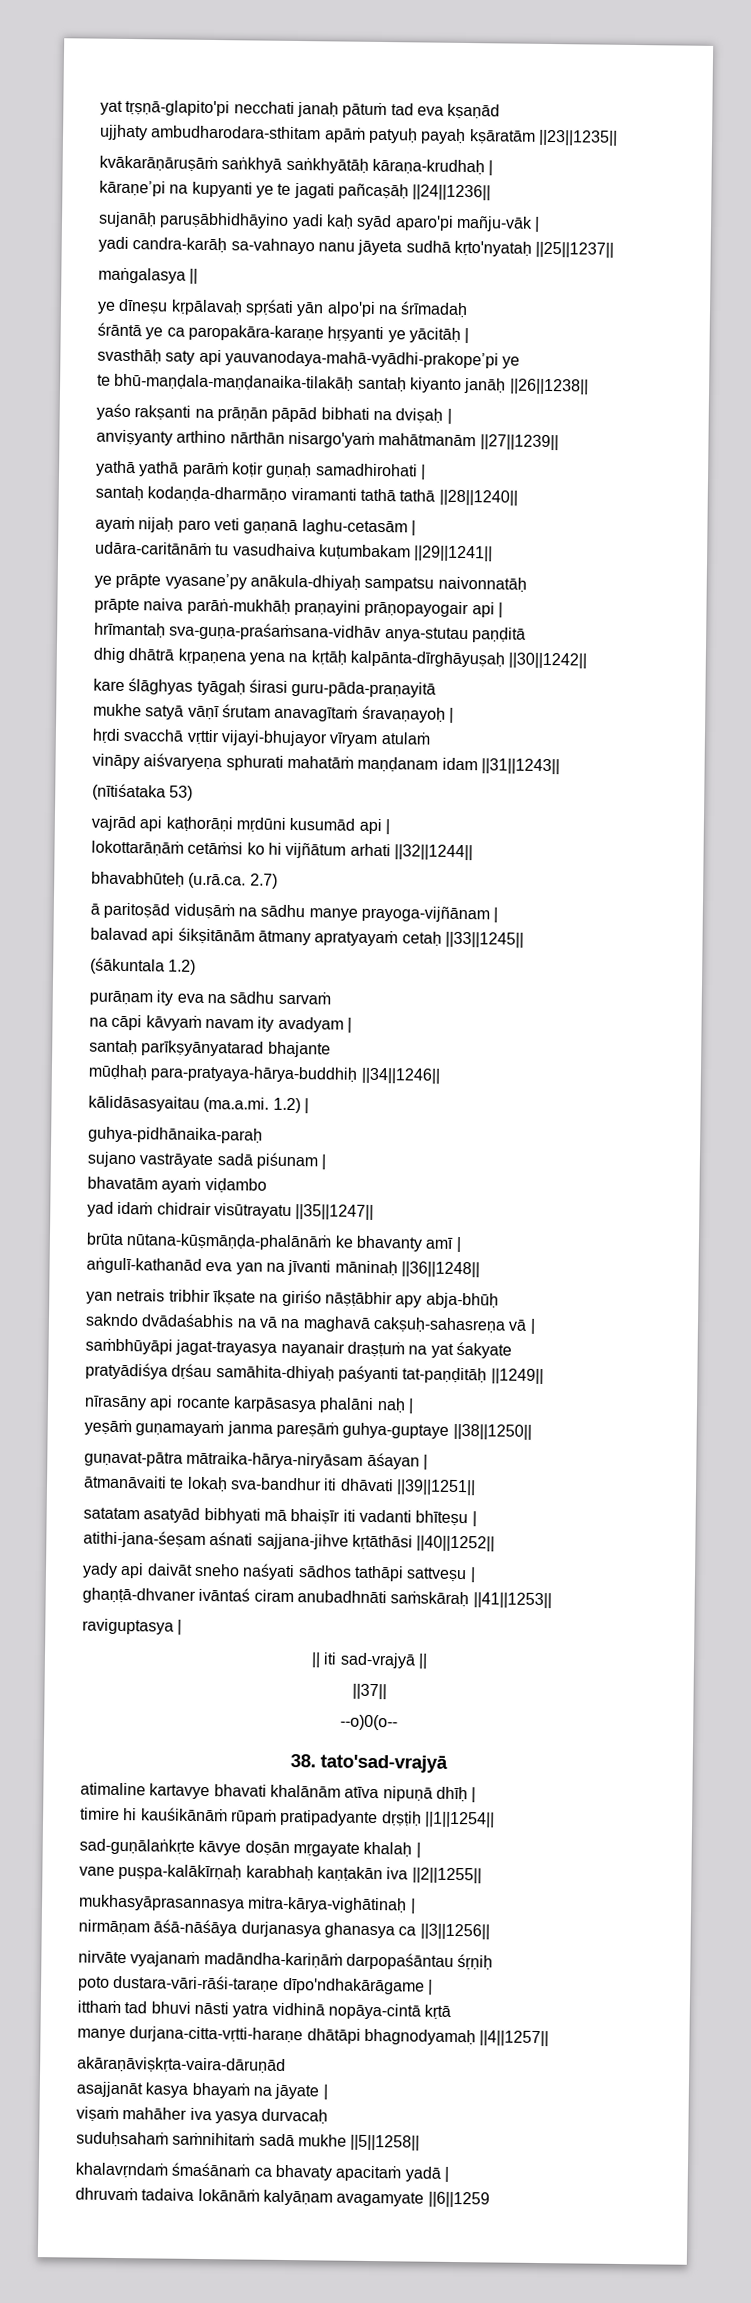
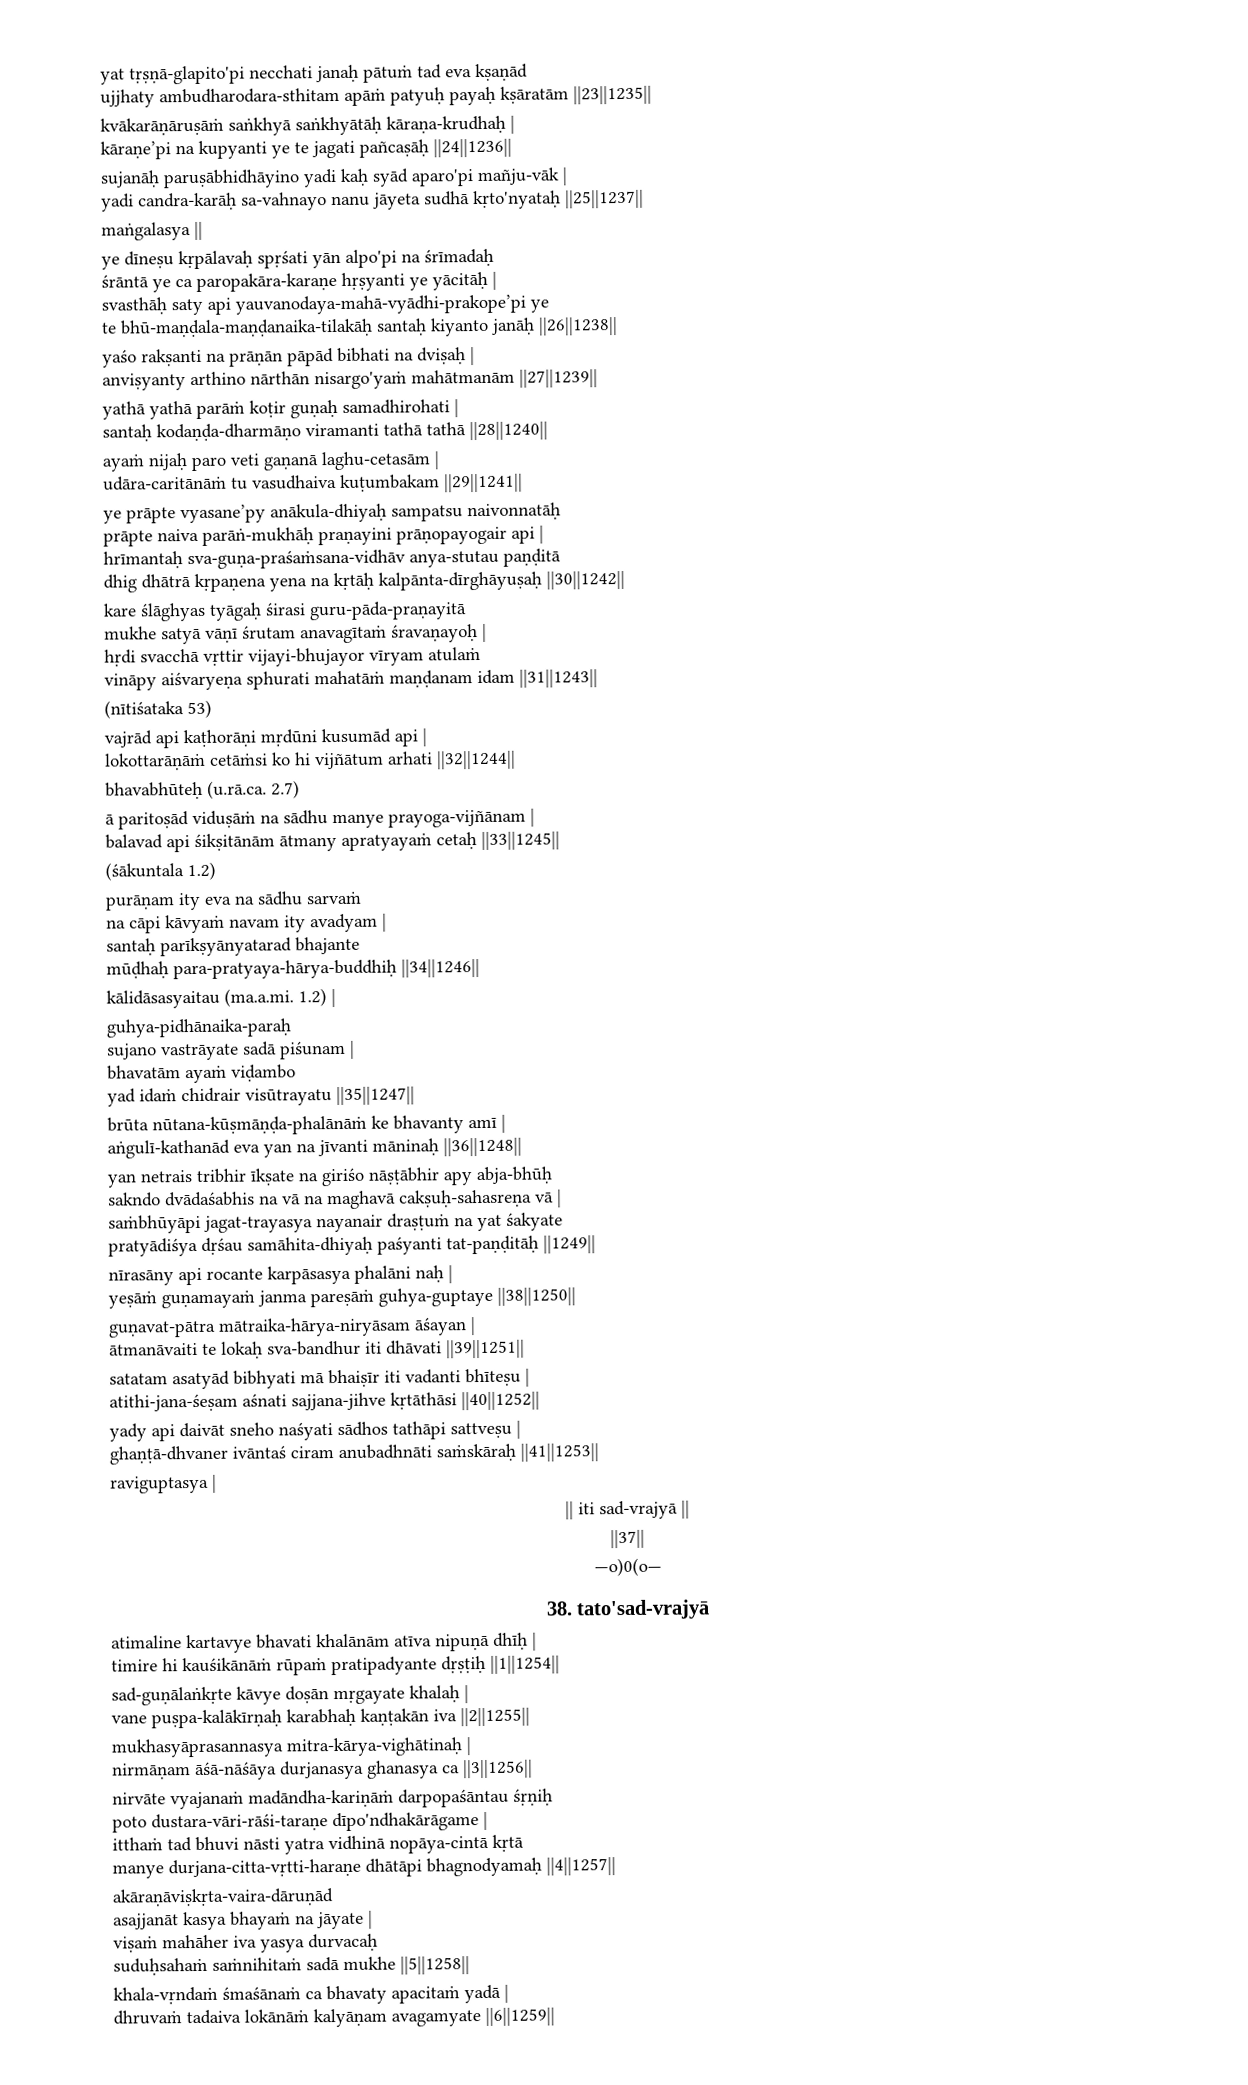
- --o)0(o--
+ —o)0(o—
- khalavṛndaṁ śmaśānaṁ ca bhavaty apacitaṁ yadā |
+ khala-vṛndaṁ śmaśānaṁ ca bhavaty apacitaṁ yadā |
- dhruvaṁ tadaiva lokānāṁ kalyāṇam avagamyate ||6||1259
+ dhruvaṁ tadaiva lokānāṁ kalyāṇam avagamyate ||6||1259||

